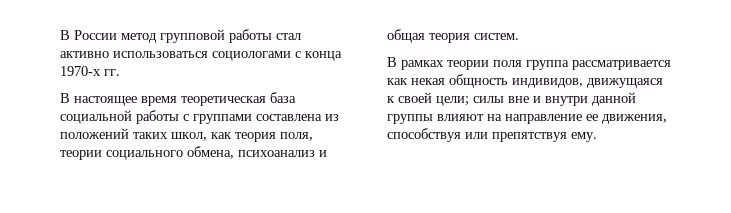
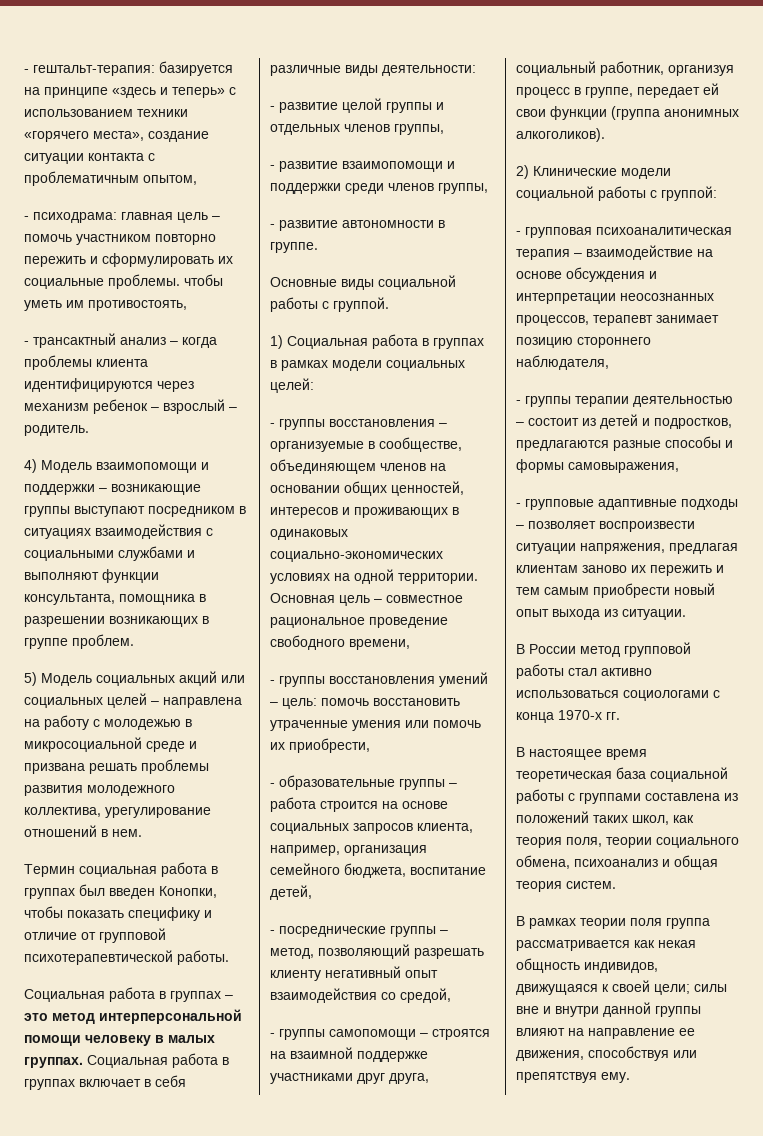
+ - гештальт-терапия: базируется на принципе «здесь и теперь» с использованием техники «горячего места», создание ситуации контакта с проблематичным опытом,
+ - психодрама: главная цель – помочь участником повторно пережить и сформулировать их социальные проблемы. чтобы уметь им противостоять,
+ - трансактный анализ – когда проблемы клиента идентифицируются через механизм ребенок – взрослый – родитель.
+ 4) Модель взаимопомощи и поддержки – возникающие группы выступают посредником в ситуациях взаимодействия с социальными службами и выполняют функции консультанта, помощника в разрешении возникающих в группе проблем.
+ 5) Модель социальных акций или социальных целей – направлена на работу с молодежью в микросоциальной среде и призвана решать проблемы развития молодежного коллектива, урегулирование отношений в нем.
+ Термин социальная работа в группах был введен Конопки, чтобы показать специфику и отличие от групповой психотерапевтической работы.
+ Социальная работа в группах – это метод интерперсональной помощи человеку в малых группах. Социальная работа в группах включает в себя различные виды деятельности:
+ - развитие целой группы и отдельных членов группы,
+ - развитие взаимопомощи и поддержки среди членов группы,
+ - развитие автономности в группе.
+ Основные виды социальной работы с группой.
+ 1) Социальная работа в группах в рамках модели социальных целей:
+ - группы восстановления – организуемые в сообществе, объединяющем членов на основании общих ценностей, интересов и проживающих в одинаковых социально-экономических условиях на одной территории. Основная цель – совместное рациональное проведение свободного времени,
+ - группы восстановления умений – цель: помочь восстановить утраченные умения или помочь их приобрести,
+ - образовательные группы – работа строится на основе социальных запросов клиента, например, организация семейного бюджета, воспитание детей,
+ - посреднические группы – метод, позволяющий разрешать клиенту негативный опыт взаимодействия со средой,
+ - группы самопомощи – строятся на взаимной поддержке участниками друг друга, социальный работник, организуя процесс в группе, передает ей свои функции (группа анонимных алкоголиков).
+ 2) Клинические модели социальной работы с группой:
+ - групповая психоаналитическая терапия – взаимодействие на основе обсуждения и интерпретации неосознанных процессов, терапевт занимает позицию стороннего наблюдателя,
+ - группы терапии деятельностью – состоит из детей и подростков, предлагаются разные способы и формы самовыражения,
+ - групповые адаптивные подходы – позволяет воспроизвести ситуации напряжения, предлагая клиентам заново их пережить и тем самым приобрести новый опыт выхода из ситуации.

